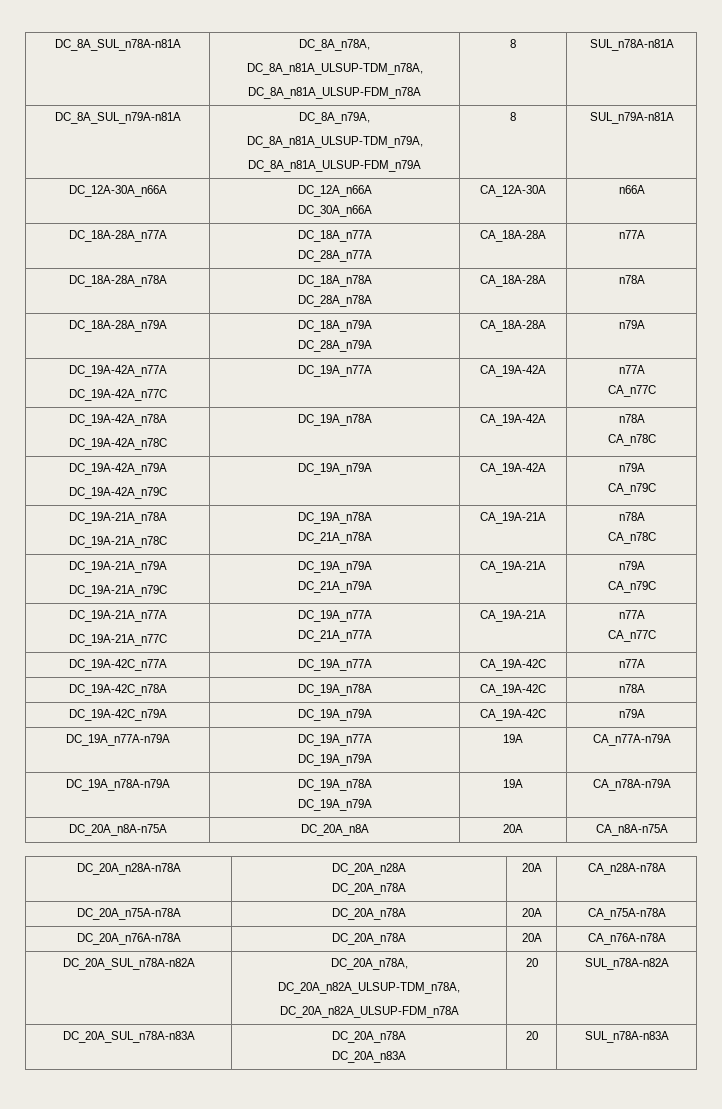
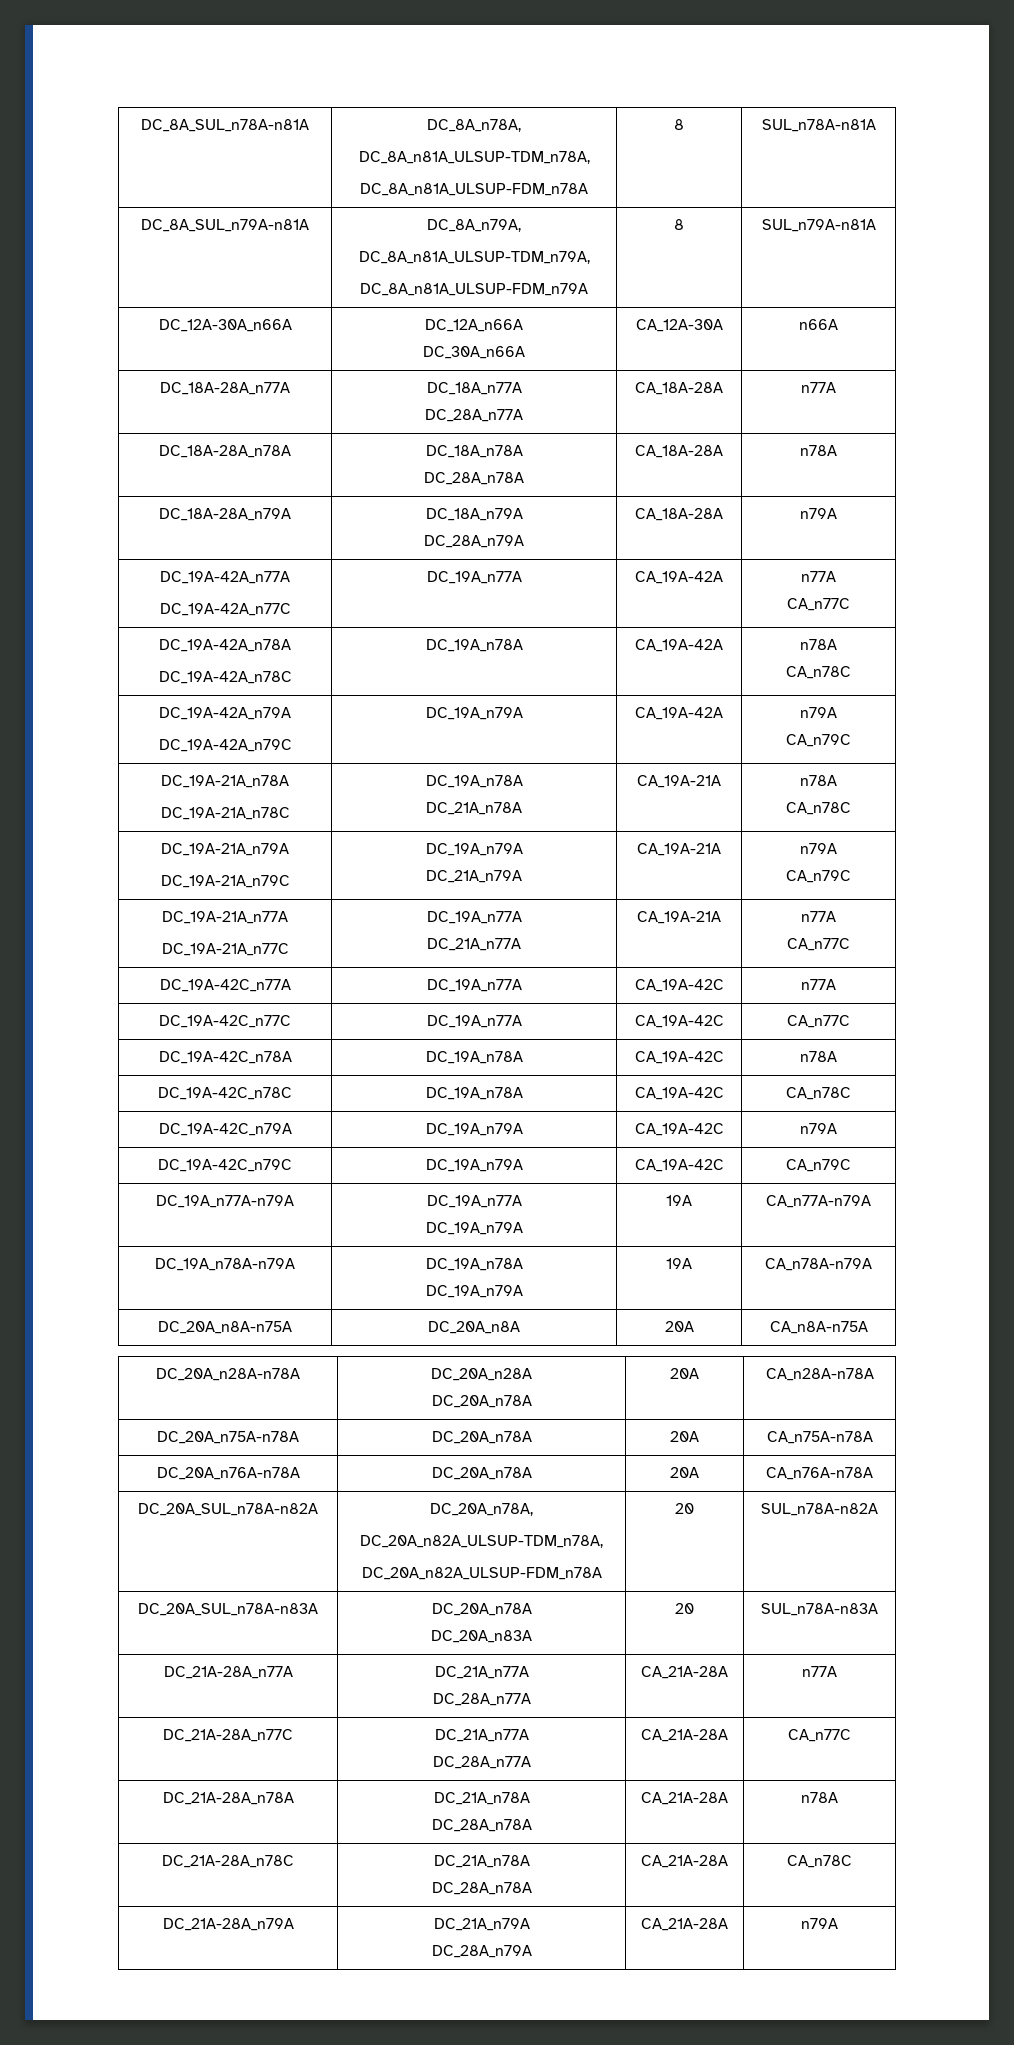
+ DC_19A-42C_n77C | DC_19A_n77A | CA_19A-42C | CA_n77C
+ DC_19A-42C_n78C | DC_19A_n78A | CA_19A-42C | CA_n78C
+ DC_19A-42C_n79C | DC_19A_n79A | CA_19A-42C | CA_n79C
+ DC_21A-28A_n77A | DC_21A_n77A
+ DC_28A_n77A | CA_21A-28A | n77A
+ DC_21A-28A_n77C | DC_21A_n77A
+ DC_28A_n77A | CA_21A-28A | CA_n77C
+ DC_21A-28A_n78A | DC_21A_n78A
+ DC_28A_n78A | CA_21A-28A | n78A
+ DC_21A-28A_n78C | DC_21A_n78A
+ DC_28A_n78A | CA_21A-28A | CA_n78C
+ DC_21A-28A_n79A | DC_21A_n79A
+ DC_28A_n79A | CA_21A-28A | n79A

